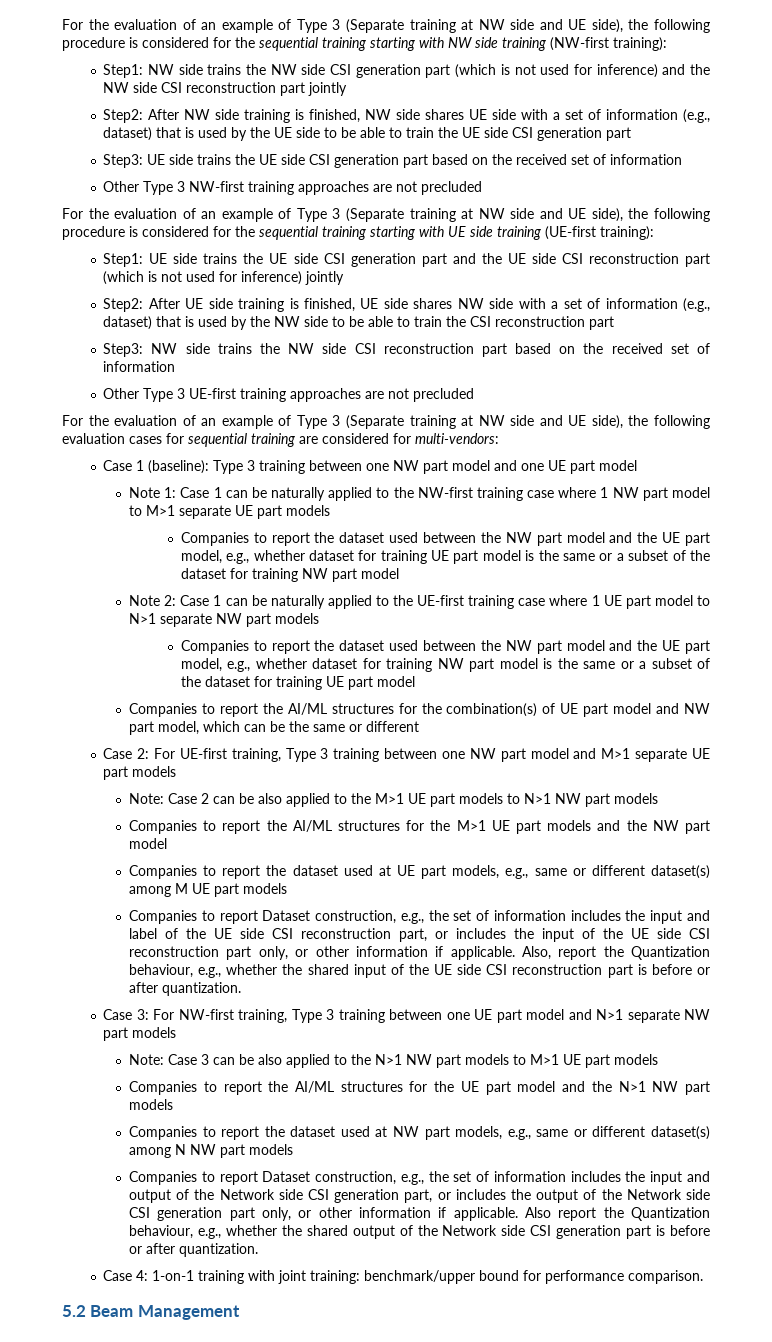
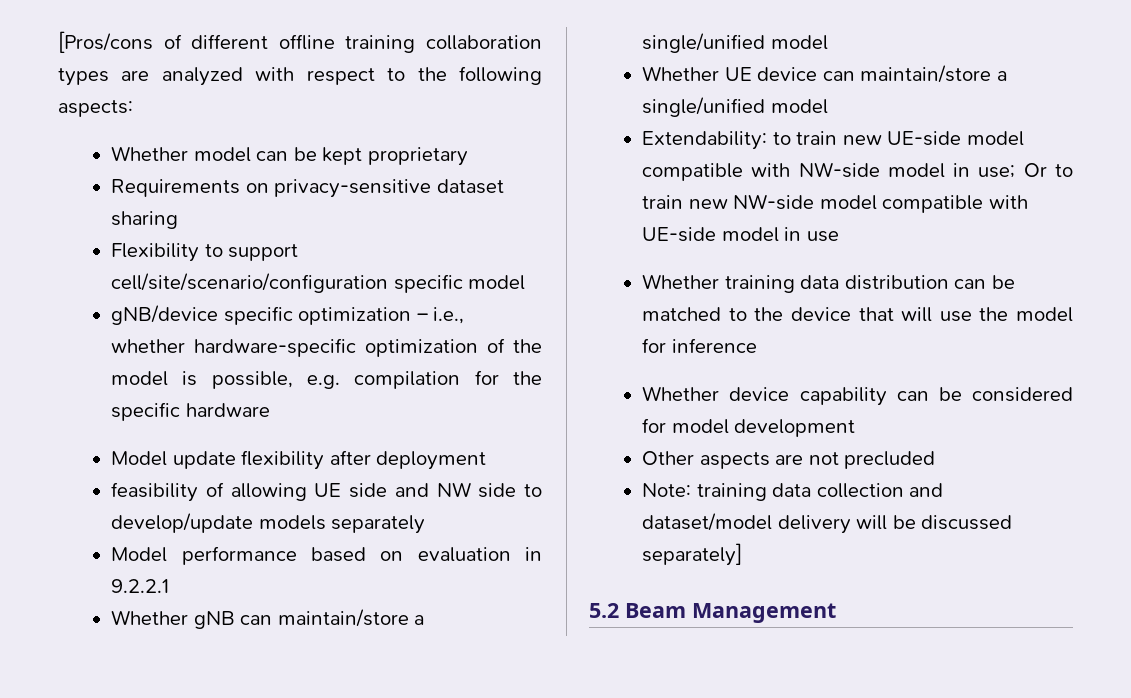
- For the evaluation of an example of Type 3 (Separate training at NW side and UE side), the following procedure is considered for the sequential training starting with NW side training (NW-first training):
- Step1: NW side trains the NW side CSI generation part (which is not used for inference) and the NW side CSI reconstruction part jointly
- Step2: After NW side training is finished, NW side shares UE side with a set of information (e.g., dataset) that is used by the UE side to be able to train the UE side CSI generation part
- Step3: UE side trains the UE side CSI generation part based on the received set of information
- Other Type 3 NW-first training approaches are not precluded
- For the evaluation of an example of Type 3 (Separate training at NW side and UE side), the following procedure is considered for the sequential training starting with UE side training (UE-first training):
- Step1: UE side trains the UE side CSI generation part and the UE side CSI reconstruction part (which is not used for inference) jointly
- Step2: After UE side training is finished, UE side shares NW side with a set of information (e.g., dataset) that is used by the NW side to be able to train the CSI reconstruction part
- Step3: NW side trains the NW side CSI reconstruction part based on the received set of information
- Other Type 3 UE-first training approaches are not precluded
- For the evaluation of an example of Type 3 (Separate training at NW side and UE side), the following evaluation cases for sequential training are considered for multi-vendors:
- Case 1 (baseline): Type 3 training between one NW part model and one UE part model
- Note 1: Case 1 can be naturally applied to the NW-first training case where 1 NW part model to M>1 separate UE part models
- Companies to report the dataset used between the NW part model and the UE part model, e.g., whether dataset for training UE part model is the same or a subset of the dataset for training NW part model
- Note 2: Case 1 can be naturally applied to the UE-first training case where 1 UE part model to N>1 separate NW part models
- Companies to report the dataset used between the NW part model and the UE part model, e.g., whether dataset for training NW part model is the same or a subset of the dataset for training UE part model
- Companies to report the AI/ML structures for the combination(s) of UE part model and NW part model, which can be the same or different
- Case 2: For UE-first training, Type 3 training between one NW part model and M>1 separate UE part models
- Note: Case 2 can be also applied to the M>1 UE part models to N>1 NW part models
- Companies to report the AI/ML structures for the M>1 UE part models and the NW part model
- Companies to report the dataset used at UE part models, e.g., same or different dataset(s) among M UE part models
- Companies to report Dataset construction, e.g., the set of information includes the input and label of the UE side CSI reconstruction part, or includes the input of the UE side CSI reconstruction part only, or other information if applicable. Also, report the Quantization behaviour, e.g., whether the shared input of the UE side CSI reconstruction part is before or after quantization.
- Case 3: For NW-first training, Type 3 training between one UE part model and N>1 separate NW part models
- Note: Case 3 can be also applied to the N>1 NW part models to M>1 UE part models
- Companies to report the AI/ML structures for the UE part model and the N>1 NW part models
- Companies to report the dataset used at NW part models, e.g., same or different dataset(s) among N NW part models
- Companies to report Dataset construction, e.g., the set of information includes the input and output of the Network side CSI generation part, or includes the output of the Network side CSI generation part only, or other information if applicable. Also report the Quantization behaviour, e.g., whether the shared output of the Network side CSI generation part is before or after quantization.
- Case 4: 1-on-1 training with joint training: benchmark/upper bound for performance comparison.
+ [Pros/cons of different offline training collaboration types are analyzed with respect to the following aspects:
+ Whether model can be kept proprietary
+ Requirements on privacy-sensitive dataset sharing
+ Flexibility to support cell/site/scenario/configuration specific model
+ gNB/device specific optimization – i.e., whether hardware-specific optimization of the model is possible, e.g. compilation for the specific hardware
+ Model update flexibility after deployment
+ feasibility of allowing UE side and NW side to develop/update models separately
+ Model performance based on evaluation in 9.2.2.1
+ Whether gNB can maintain/store a single/unified model
+ Whether UE device can maintain/store a single/unified model
+ Extendability: to train new UE-side model compatible with NW-side model in use; Or to train new NW-side model compatible with UE-side model in use
+ Whether training data distribution can be matched to the device that will use the model for inference
+ Whether device capability can be considered for model development
+ Other aspects are not precluded
+ Note: training data collection and dataset/model delivery will be discussed separately]

